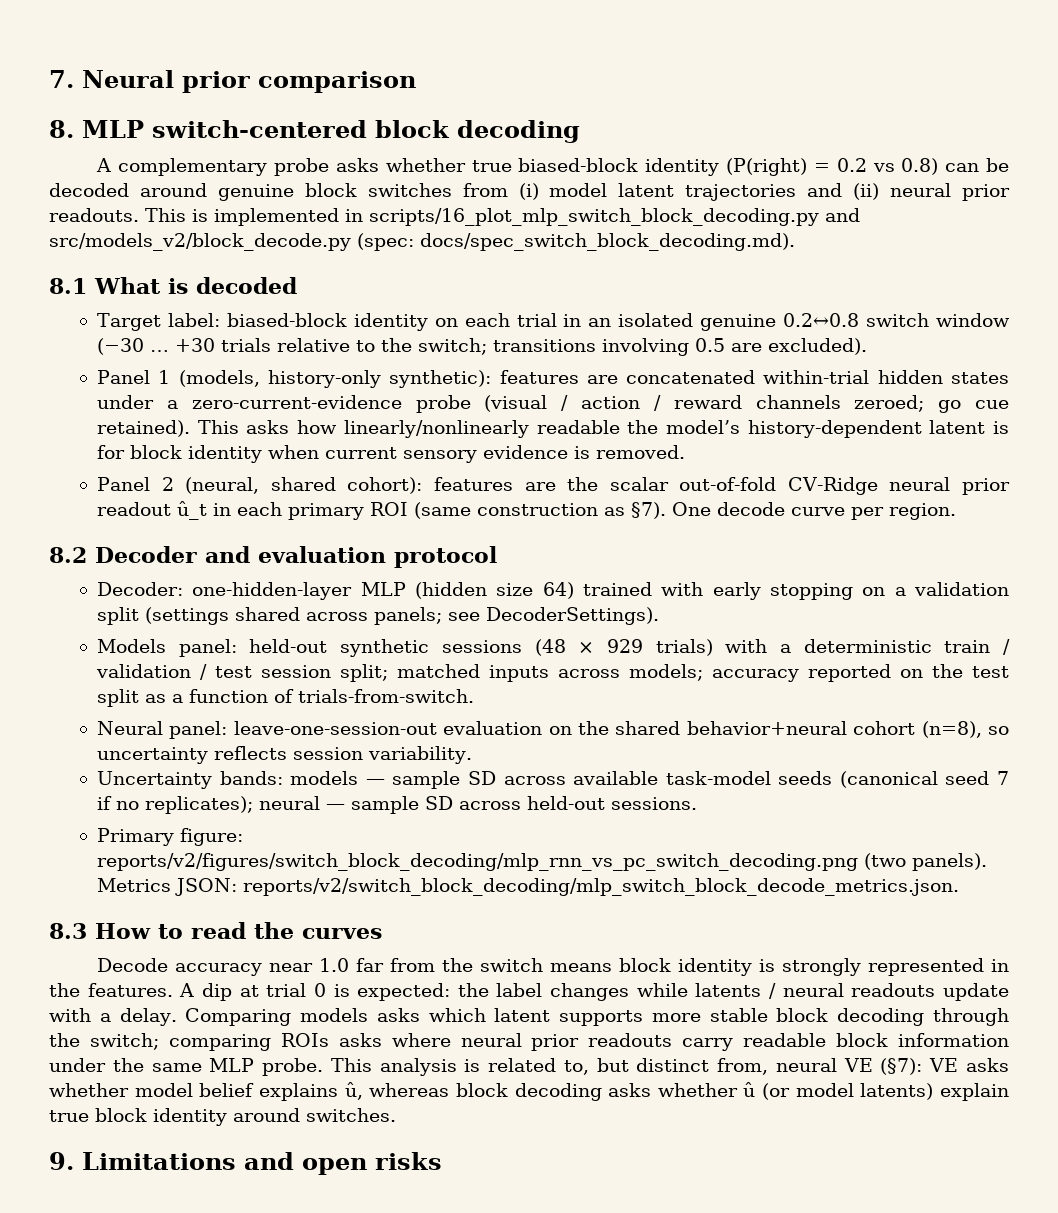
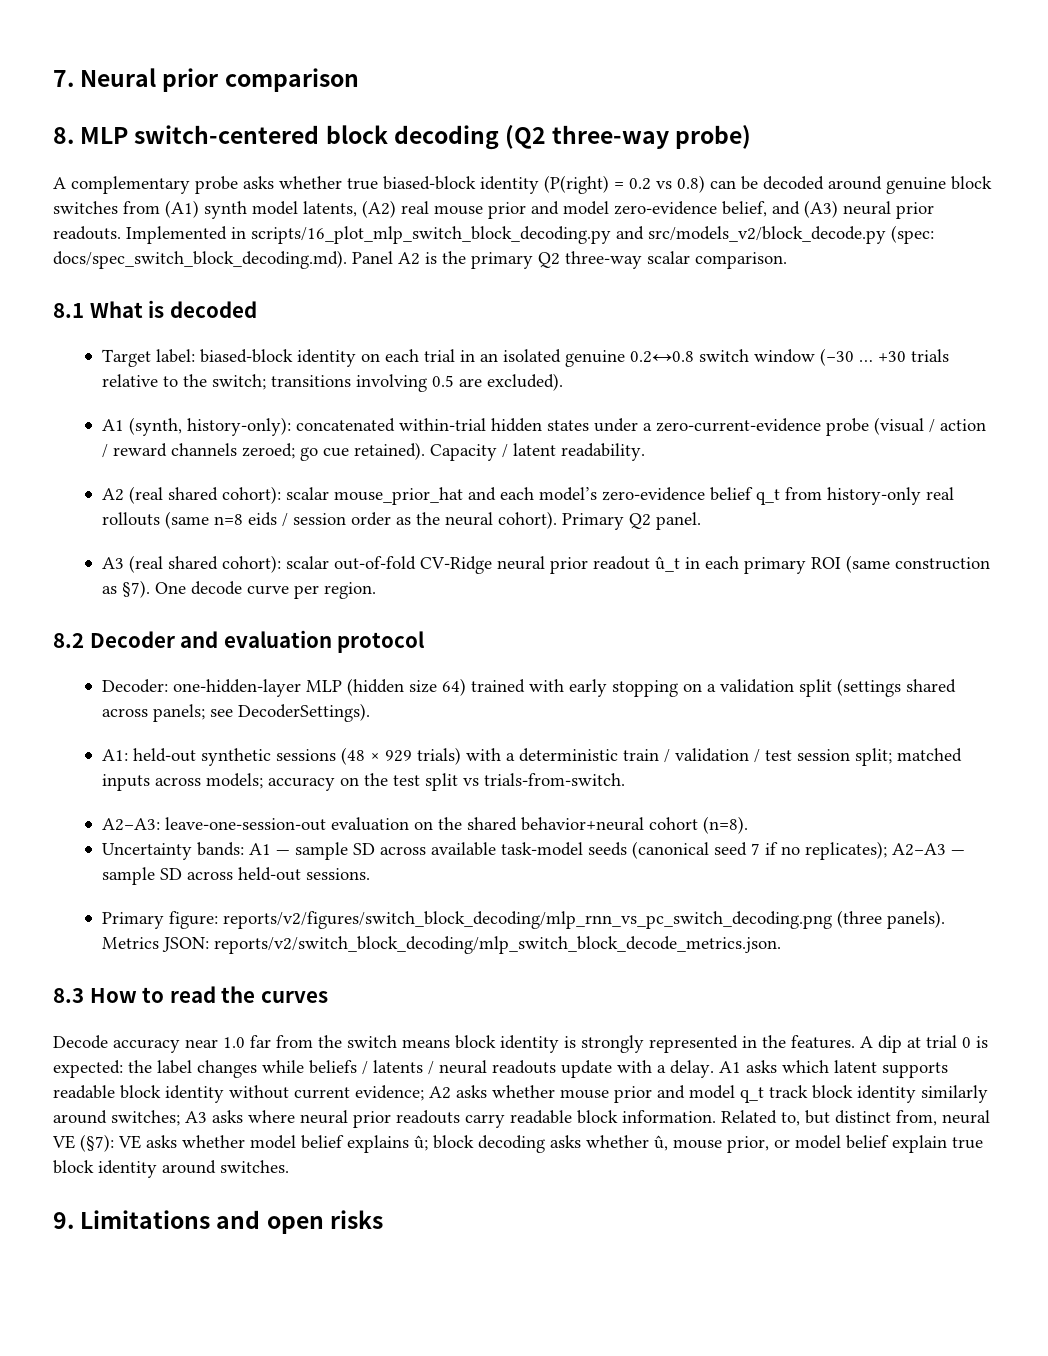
- 8. MLP switch-centered block decoding
+ 8. MLP switch-centered block decoding (Q2 three-way probe)
- A complementary probe asks whether true biased-block identity (P(right) = 0.2 vs 0.8) can be decoded around genuine block switches from (i) model latent trajectories and (ii) neural prior readouts. This is implemented in scripts/16_plot_mlp_switch_block_decoding.py and src/models_v2/block_decode.py (spec: docs/spec_switch_block_decoding.md).
+ A complementary probe asks whether true biased-block identity (P(right) = 0.2 vs 0.8) can be decoded around genuine block switches from (A1) synth model latents, (A2) real mouse prior and model zero-evidence belief, and (A3) neural prior readouts. Implemented in scripts/16_plot_mlp_switch_block_decoding.py and src/models_v2/block_decode.py (spec: docs/spec_switch_block_decoding.md). Panel A2 is the primary Q2 three-way scalar comparison.
- Panel 1 (models, history-only synthetic): features are concatenated within-trial hidden states under a zero-current-evidence probe (visual / action / reward channels zeroed; go cue retained).
+ A1 (synth, history-only): concatenated within-trial hidden states under a zero-current-evidence probe (visual / action / reward channels zeroed; go cue retained).
- This asks how linearly/nonlinearly readable the model’s history-dependent latent is for block identity when current sensory evidence is removed.
- Panel 2 (neural, shared cohort): features are the scalar out-of-fold CV-Ridge neural prior readout û_t in each primary ROI (same construction as §7).
+ Capacity / latent readability.
+ A2 (real shared cohort): scalar mouse_prior_hat and each model’s zero-evidence belief q_t from history-only real rollouts (same n=8 eids / session order as the neural cohort). Primary Q2 panel.
+ A3 (real shared cohort): scalar out-of-fold CV-Ridge neural prior readout û_t in each primary ROI (same construction as §7).
- Models panel: held-out synthetic sessions (48 × 929 trials) with a deterministic train / validation / test session split; matched inputs across models; accuracy reported on the test split as a function of trials-from-switch.
+ A1: held-out synthetic sessions (48 × 929 trials) with a deterministic train / validation / test session split; matched inputs across models; accuracy on the test split vs trials-from-switch.
- Neural panel: leave-one-session-out evaluation on the shared behavior+neural cohort (n=8), so uncertainty reflects session variability.
+ A2–A3: leave-one-session-out evaluation on the shared behavior+neural cohort (n=8).
- Uncertainty bands: models — sample SD across available task-model seeds (canonical seed 7 if no replicates); neural — sample SD across held-out sessions.
+ Uncertainty bands: A1 — sample SD across available task-model seeds (canonical seed 7 if no replicates); A2–A3 — sample SD across held-out sessions.
- Primary figure: reports/v2/figures/switch_block_decoding/mlp_rnn_vs_pc_switch_decoding.png (two panels).
+ Primary figure: reports/v2/figures/switch_block_decoding/mlp_rnn_vs_pc_switch_decoding.png (three panels).
- A dip at trial 0 is expected: the label changes while latents / neural readouts update with a delay.
+ A dip at trial 0 is expected: the label changes while beliefs / latents / neural readouts update with a delay.
- Comparing models asks which latent supports more stable block decoding through the switch; comparing ROIs asks where neural prior readouts carry readable block information under the same MLP probe. This analysis is related to, but distinct from, neural VE (§7): VE asks whether model belief explains û, whereas block decoding asks whether û (or model latents) explain true block identity around switches.
+ A1 asks which latent supports readable block identity without current evidence; A2 asks whether mouse prior and model q_t track block identity similarly around switches; A3 asks where neural prior readouts carry readable block information. Related to, but distinct from, neural VE (§7): VE asks whether model belief explains û; block decoding asks whether û, mouse prior, or model belief explain true block identity around switches.

